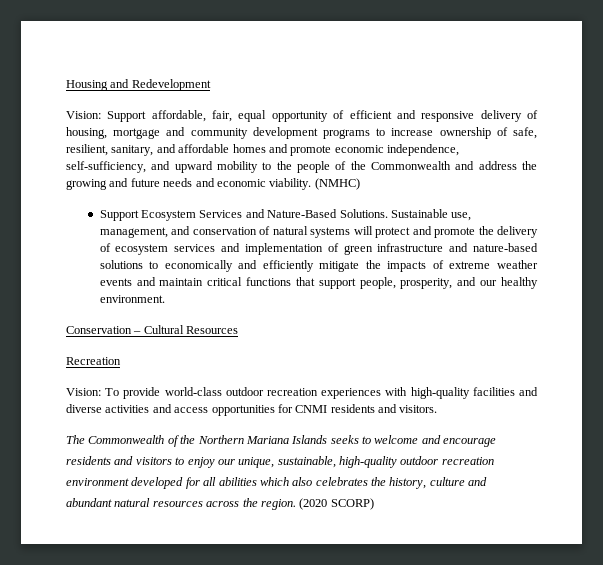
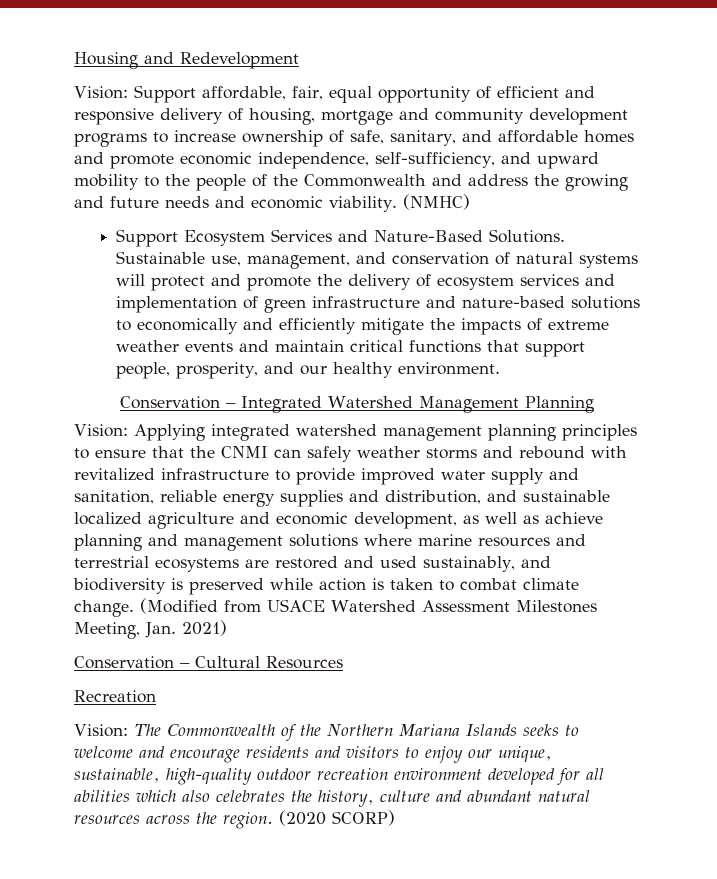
- Vision: Support affordable, fair, equal opportunity of efficient and responsive delivery of housing, mortgage and community development programs to increase ownership of safe, resilient, sanitary, and affordable homes and promote economic independence, self-sufficiency, and upward mobility to the people of the Commonwealth and address the growing and future needs and economic viability.
+ Vision: Support affordable, fair, equal opportunity of efficient and responsive delivery of housing, mortgage and community development programs to increase ownership of safe, sanitary, and affordable homes and promote economic independence, self-sufficiency, and upward mobility to the people of the Commonwealth and address the growing and future needs and economic viability.
+ Conservation – Integrated Watershed Management Planning
+ Vision: Applying integrated watershed management planning principles to ensure that the CNMI can safely weather storms and rebound with revitalized infrastructure to provide improved water supply and sanitation, reliable energy supplies and distribution, and sustainable localized agriculture and economic development, as well as achieve planning and management solutions where marine resources and terrestrial ecosystems are restored and used sustainably, and biodiversity is preserved while action is taken to combat climate change. (Modified from USACE Watershed Assessment Milestones Meeting, Jan. 2021)
- Vision: To provide world-class outdoor recreation experiences with high-quality facilities and diverse activities and access opportunities for CNMI residents and visitors.
- The Commonwealth of the Northern Mariana Islands seeks to welcome and encourage
- residents and visitors to enjoy our unique, sustainable, high-quality outdoor recreation
- environment developed for all abilities which also celebrates the history, culture and
- abundant natural resources across the region.
+ Vision: The Commonwealth of the Northern Mariana Islands seeks to welcome and encourage residents and visitors to enjoy our unique, sustainable, high-quality outdoor recreation environment developed for all abilities which also celebrates the history, culture and abundant natural resources across the region.

